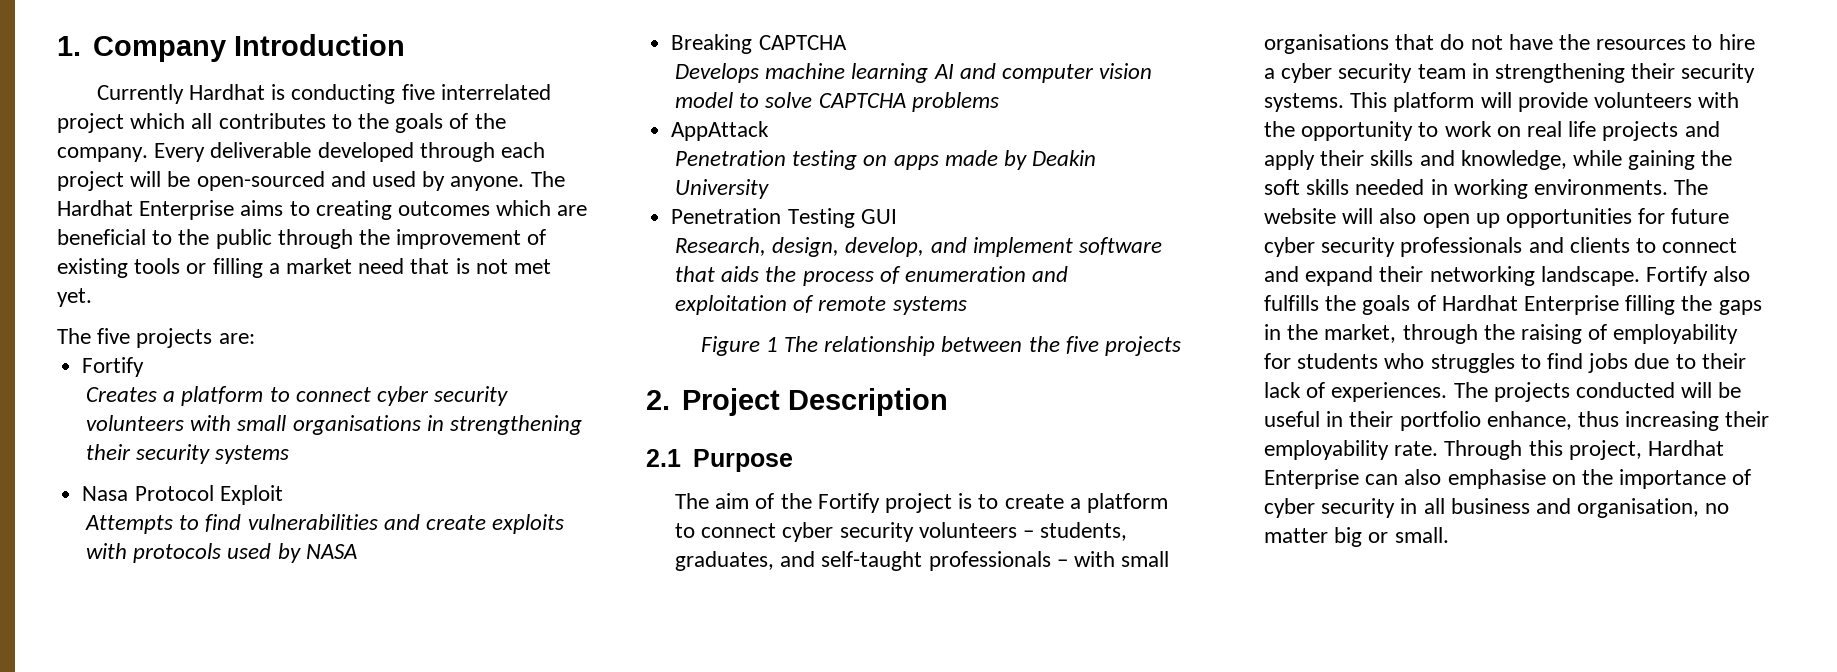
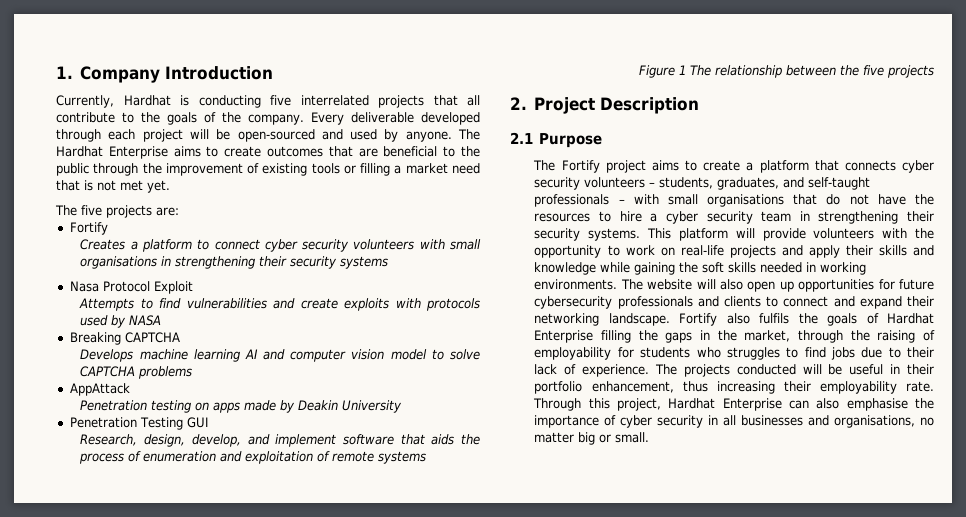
- Currently Hardhat is conducting five interrelated project which all contributes to the goals of the company.
+ Currently, Hardhat is conducting five interrelated projects that all contribute to the goals of the company.
- The Hardhat Enterprise aims to creating outcomes which are beneficial to the public through the improvement of existing tools or filling a market need that is not met yet.
+ The Hardhat Enterprise aims to create outcomes that are beneficial to the public through the improvement of existing tools or filling a market need that is not met yet.
- The aim of the Fortify project is to create a platform to connect cyber security volunteers – students, graduates, and self-taught professionals – with small organisations that do not have the resources to hire a cyber security team in strengthening their security systems.
+ The Fortify project aims to create a platform that connects cyber security volunteers – students, graduates, and self-taught professionals – with small organisations that do not have the resources to hire a cyber security team in strengthening their security systems.
- This platform will provide volunteers with the opportunity to work on real life projects and apply their skills and knowledge, while gaining the soft skills needed in working environments.
+ This platform will provide volunteers with the opportunity to work on real-life projects and apply their skills and knowledge while gaining the soft skills needed in working environments.
- The website will also open up opportunities for future cyber security professionals and clients to connect and expand their networking landscape.
+ The website will also open up opportunities for future cybersecurity professionals and clients to connect and expand their networking landscape.
- Fortify also fulfills the goals of Hardhat Enterprise filling the gaps in the market, through the raising of employability for students who struggles to find jobs due to their lack of experiences.
+ Fortify also fulfils the goals of Hardhat Enterprise filling the gaps in the market, through the raising of employability for students who struggles to find jobs due to their lack of experience.
- The projects conducted will be useful in their portfolio enhance, thus increasing their employability rate.
+ The projects conducted will be useful in their portfolio enhancement, thus increasing their employability rate.
- Through this project, Hardhat Enterprise can also emphasise on the importance of cyber security in all business and organisation, no matter big or small.
+ Through this project, Hardhat Enterprise can also emphasise the importance of cyber security in all businesses and organisations, no matter big or small.

